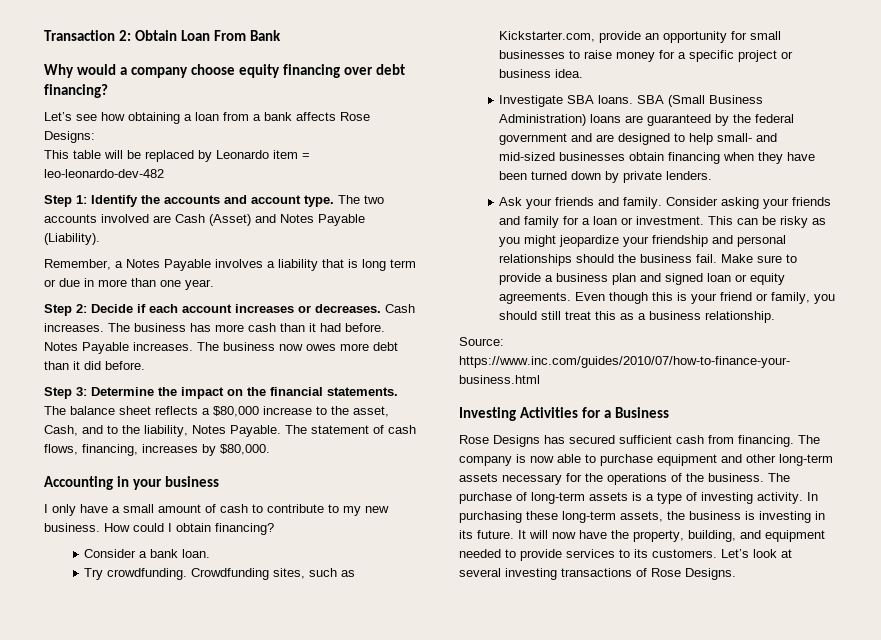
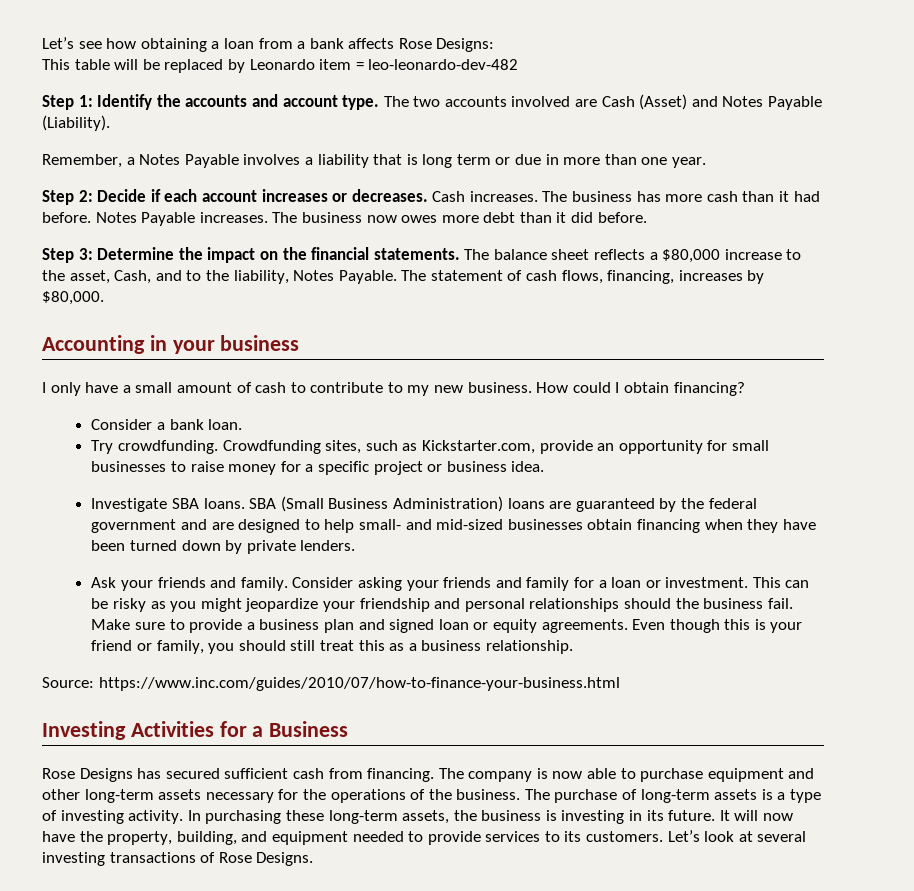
- Transaction 2: Obtain Loan From Bank
- Why would a company choose equity financing over debt financing?

